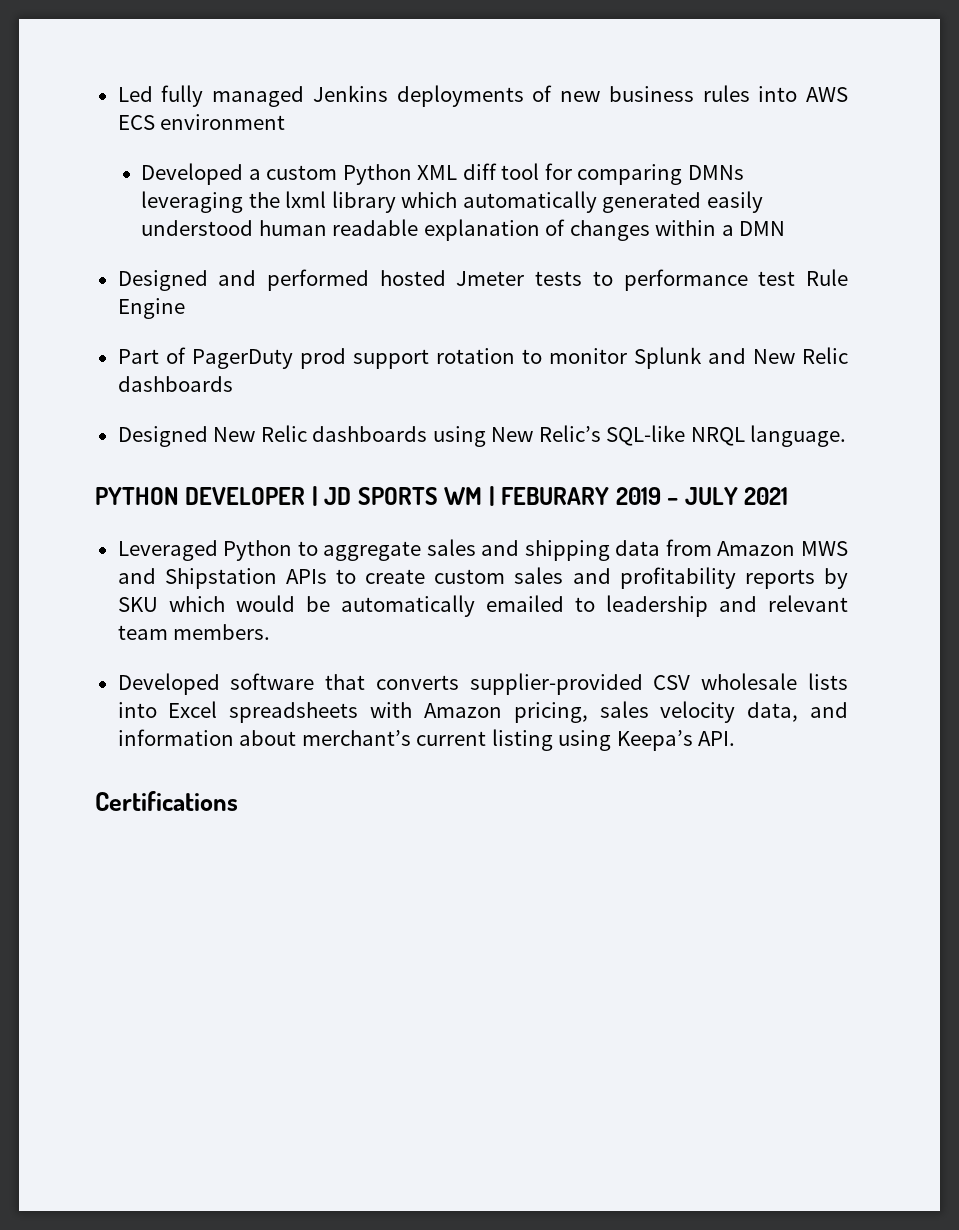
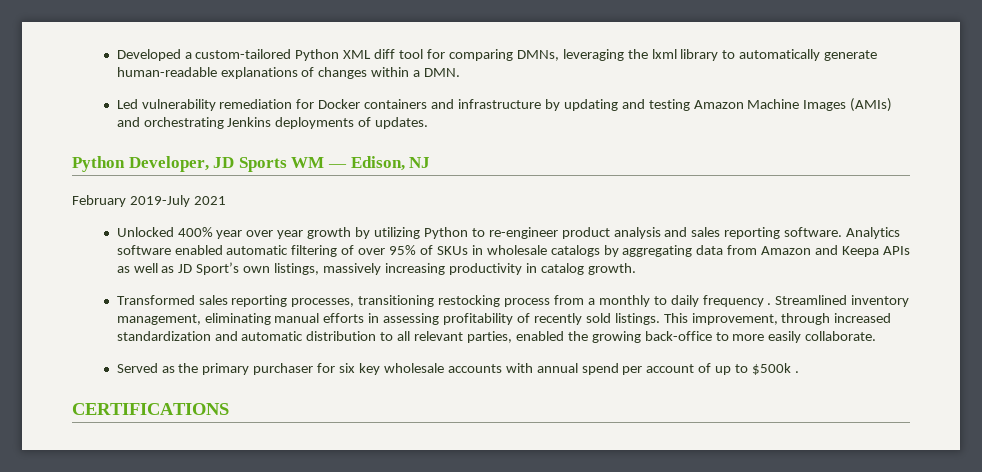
- Led fully managed Jenkins deployments of new business rules into AWS ECS environment
- Developed a custom Python XML diff tool for comparing DMNs leveraging the lxml library which automatically generated easily understood human readable explanation of changes within a DMN
- Designed and performed hosted Jmeter tests to performance test Rule Engine
- Part of PagerDuty prod support rotation to monitor Splunk and New Relic dashboards
- Designed New Relic dashboards using New Relic’s SQL-like NRQL language.
- PYTHON DEVELOPER | JD SPORTS WM | FEBURARY 2019 – JULY 2021
- Leveraged Python to aggregate sales and shipping data from Amazon MWS and Shipstation APIs to create custom sales and profitability reports by SKU which would be automatically emailed to leadership and relevant team members.
- Developed software that converts supplier-provided CSV wholesale lists into Excel spreadsheets with Amazon pricing, sales velocity data, and information about merchant’s current listing using Keepa’s API.
- Certifications
+ Developed a custom-tailored Python XML diff tool for comparing DMNs, leveraging the lxml library to automatically generate human-readable explanations of changes within a DMN.
+ Led vulnerability remediation for Docker containers and infrastructure by updating and testing Amazon Machine Images (AMIs) and orchestrating Jenkins deployments of updates.
+ Python Developer, JD Sports WM — Edison, NJ
+ February 2019-July 2021
+ Unlocked 400% year over year growth by utilizing Python to re-engineer product analysis and sales reporting software. Analytics software enabled automatic filtering of over 95% of SKUs in wholesale catalogs by aggregating data from Amazon and Keepa APIs as well as JD Sport’s own listings, massively increasing productivity in catalog growth.
+ Transformed sales reporting processes, transitioning restocking process from a monthly to daily frequency . Streamlined inventory management, eliminating manual efforts in assessing profitability of recently sold listings. This improvement, through increased standardization and automatic distribution to all relevant parties, enabled the growing back-office to more easily collaborate.
+ Served as the primary purchaser for six key wholesale accounts with annual spend per account of up to $500k .
+ CERTIFICATIONS

